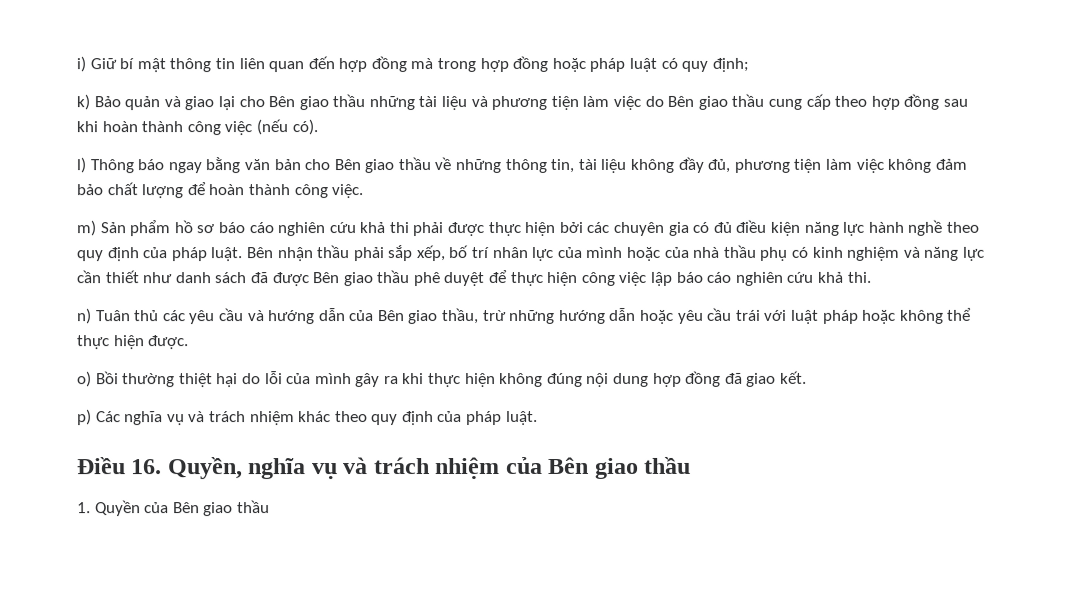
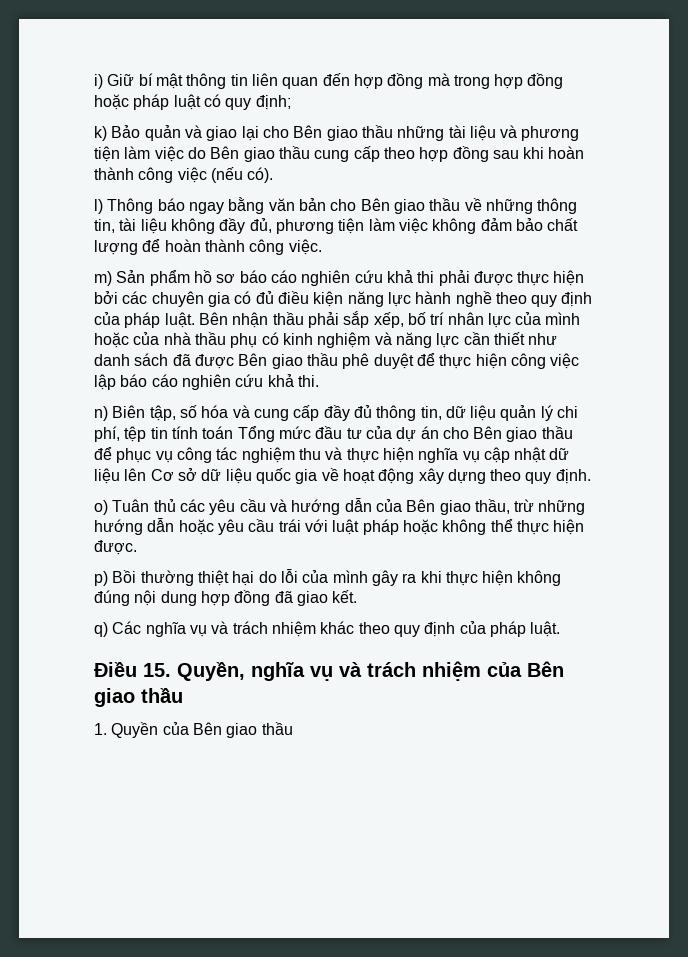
- n) Tuân thủ các yêu cầu và hướng dẫn của Bên giao thầu, trừ những hướng dẫn hoặc yêu cầu trái với luật pháp hoặc không thể thực hiện được.
+ n) Biên tập, số hóa và cung cấp đầy đủ thông tin, dữ liệu quản lý chi phí, tệp tin tính toán Tổng mức đầu tư của dự án cho Bên giao thầu để phục vụ công tác nghiệm thu và thực hiện nghĩa vụ cập nhật dữ liệu lên Cơ sở dữ liệu quốc gia về hoạt động xây dựng theo quy định.
+ o) Tuân thủ các yêu cầu và hướng dẫn của Bên giao thầu, trừ những hướng dẫn hoặc yêu cầu trái với luật pháp hoặc không thể thực hiện được.
- o) Bồi thường thiệt hại do lỗi của mình gây ra khi thực hiện không đúng nội dung hợp đồng đã giao kết.
+ p) Bồi thường thiệt hại do lỗi của mình gây ra khi thực hiện không đúng nội dung hợp đồng đã giao kết.
- p) Các nghĩa vụ và trách nhiệm khác theo quy định của pháp luật.
+ q) Các nghĩa vụ và trách nhiệm khác theo quy định của pháp luật.
- Điều 16. Quyền, nghĩa vụ và trách nhiệm của Bên giao thầu
+ Điều 15. Quyền, nghĩa vụ và trách nhiệm của Bên giao thầu

